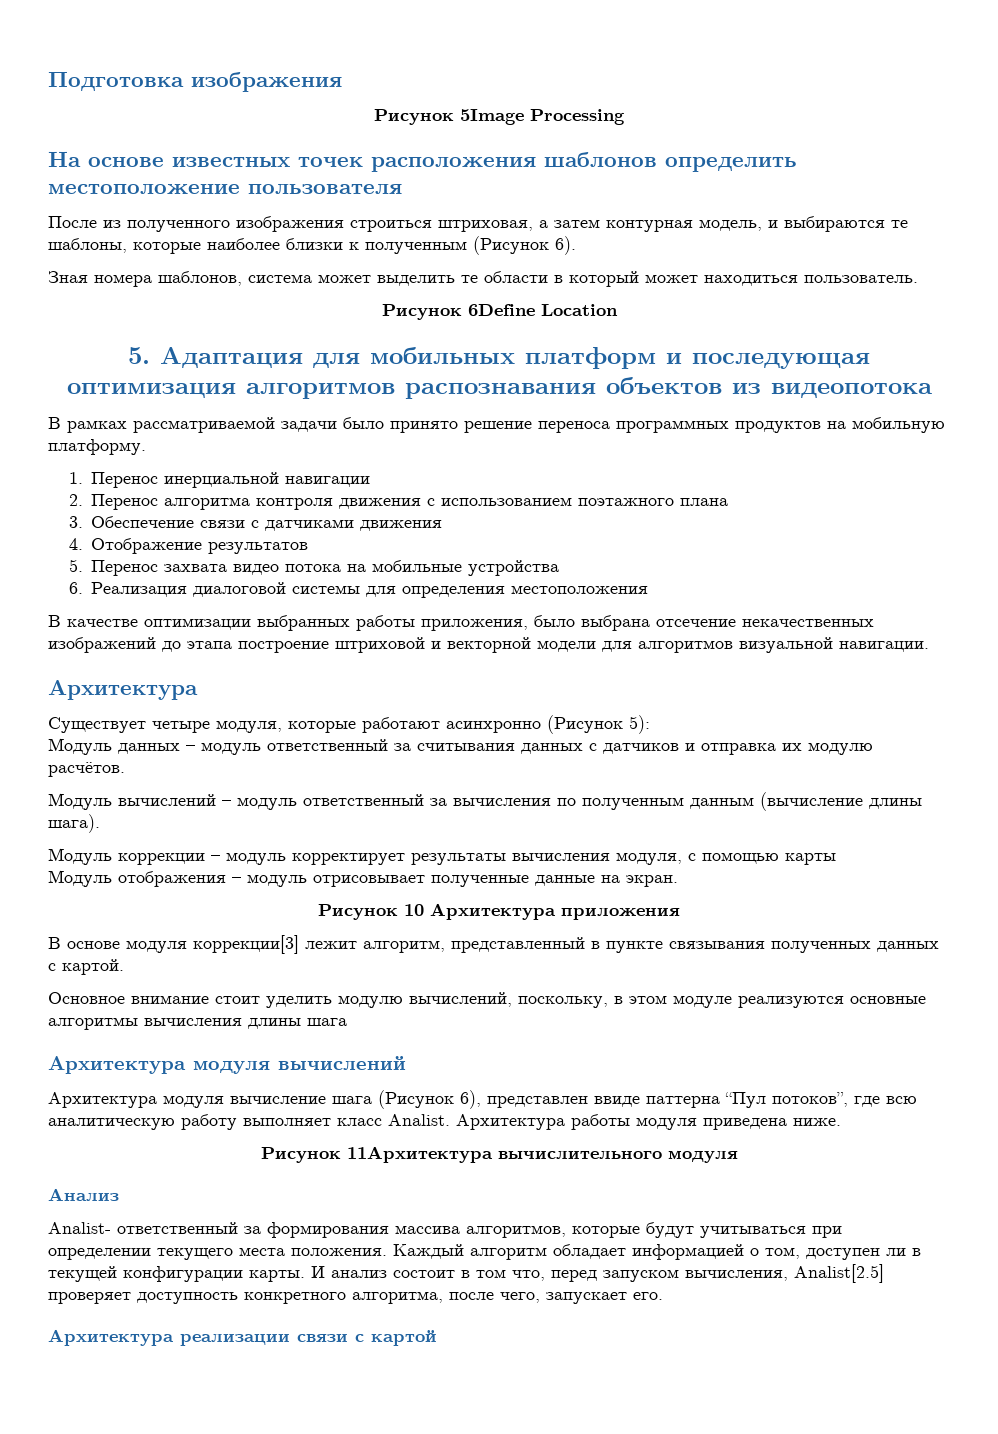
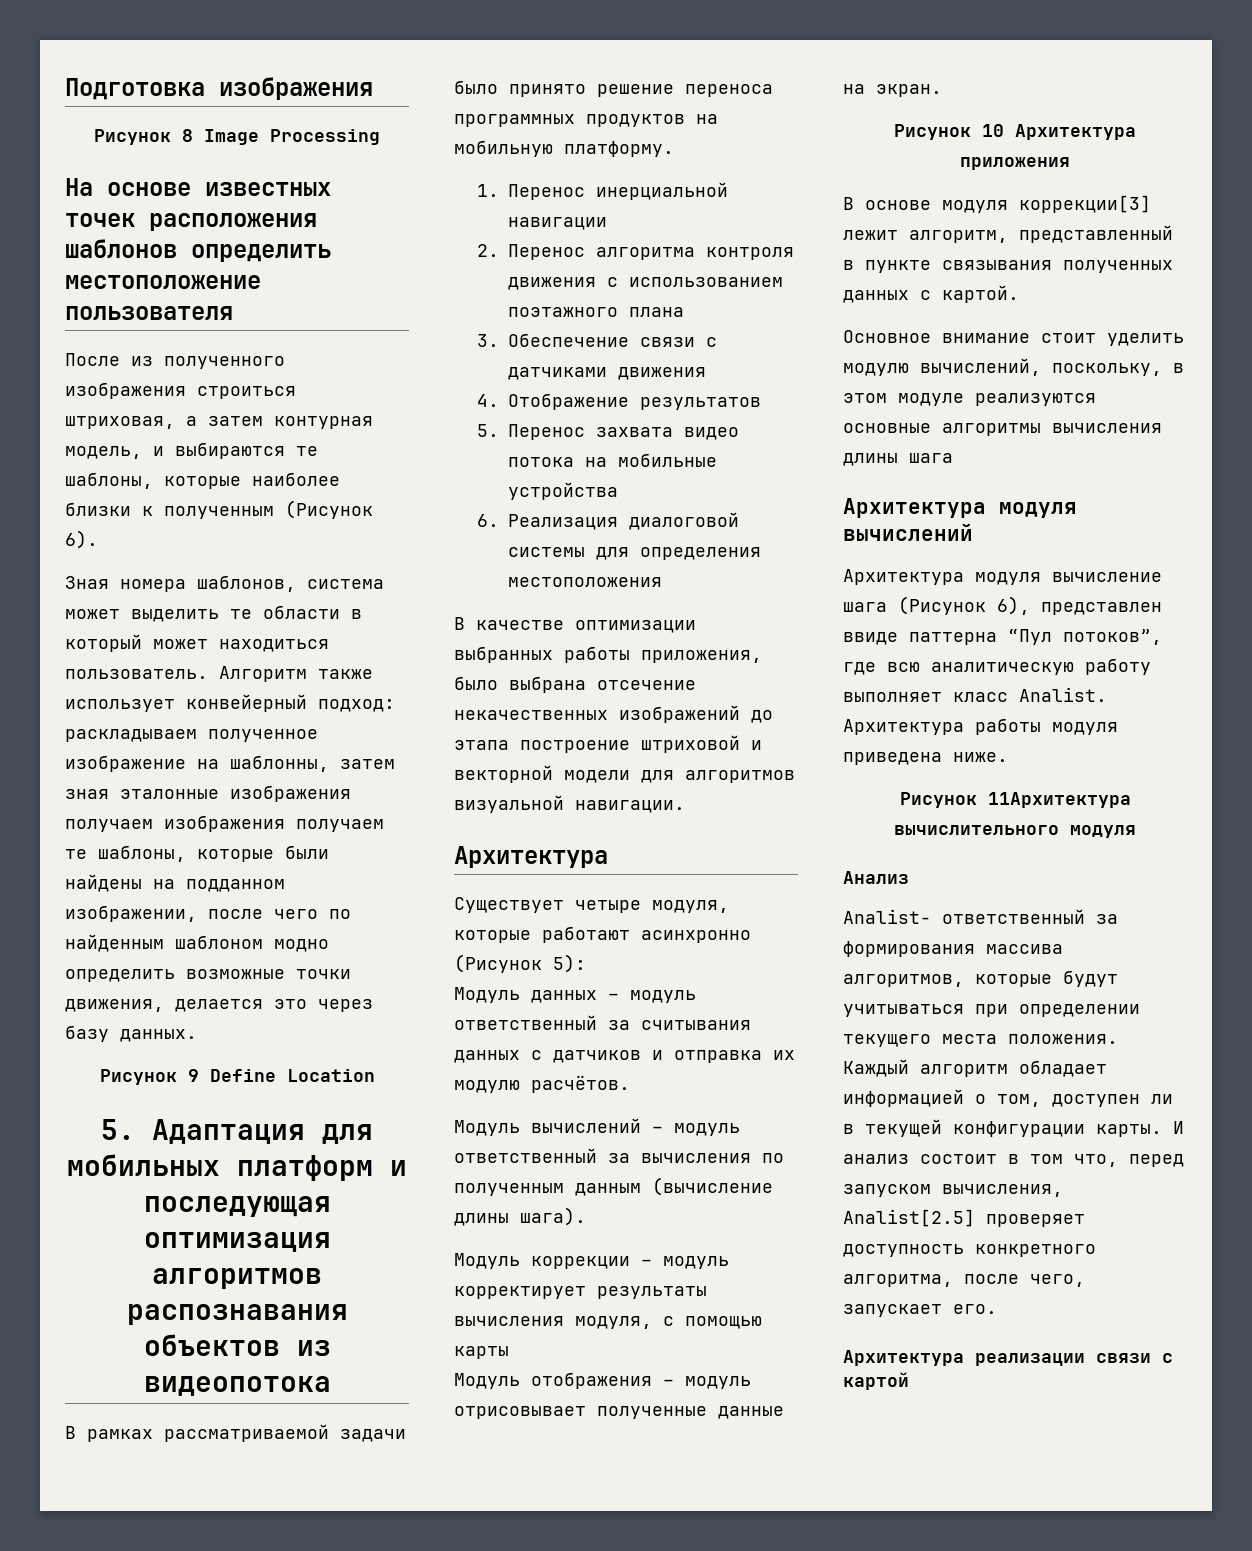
- Рисунок 5Image Processing
+ Рисунок 8 Image Processing
- Зная номера шаблонов, система может выделить те области в который может находиться пользователь.
- Рисунок 6Define Location
+ Зная номера шаблонов, система может выделить те области в который может находиться пользователь. Алгоритм также использует конвейерный подход: раскладываем полученное изображение на шаблонны, затем зная эталонные изображения получаем изображения получаем те шаблоны, которые были найдены на подданном изображении, после чего по найденным шаблоном модно определить возможные точки движения, делается это через базу данных.
+ Рисунок 9 Define Location

